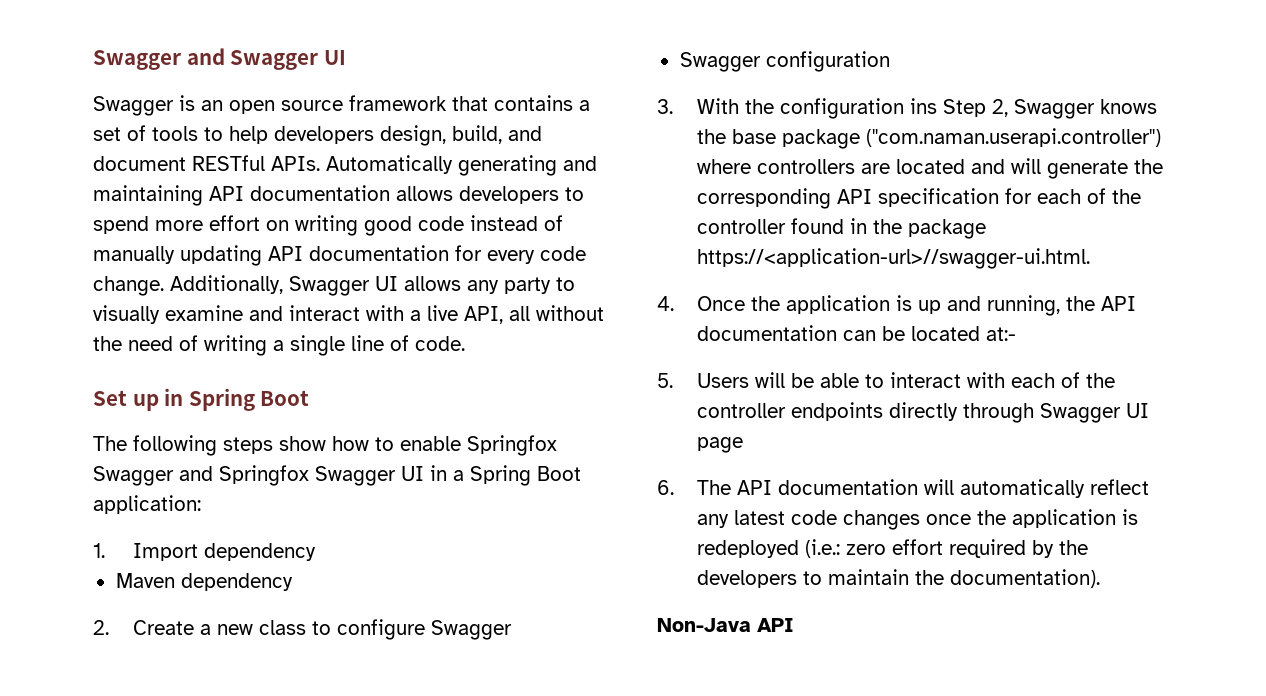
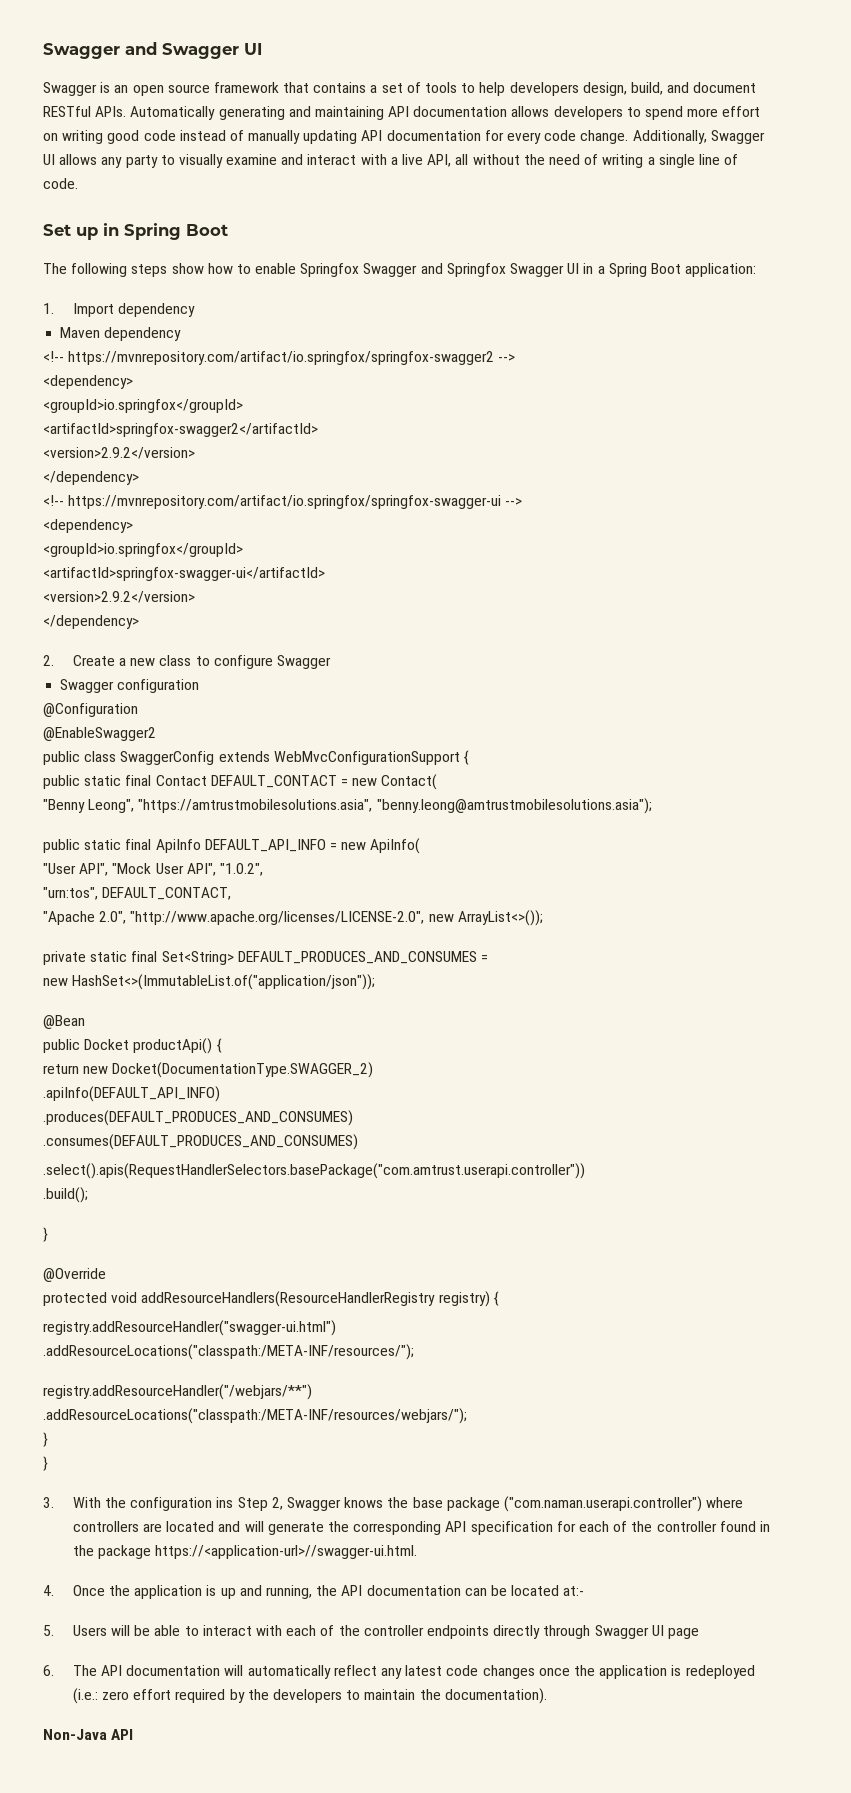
+ <!-- https://mvnrepository.com/artifact/io.springfox/springfox-swagger2 -->
+ <dependency>
+ <groupId>io.springfox</groupId>
+ <artifactId>springfox-swagger2</artifactId>
+ <version>2.9.2</version>
+ </dependency>
+ <!-- https://mvnrepository.com/artifact/io.springfox/springfox-swagger-ui -->
+ <dependency>
+ <groupId>io.springfox</groupId>
+ <artifactId>springfox-swagger-ui</artifactId>
+ <version>2.9.2</version>
+ </dependency>
+ @Configuration
+ @EnableSwagger2
+ public class SwaggerConfig extends WebMvcConfigurationSupport {
+ public static final Contact DEFAULT_CONTACT = new Contact(
+ "Benny Leong", "https://amtrustmobilesolutions.asia", "benny.leong@amtrustmobilesolutions.asia");
+ public static final ApiInfo DEFAULT_API_INFO = new ApiInfo(
+ "User API", "Mock User API", "1.0.2",
+ "urn:tos", DEFAULT_CONTACT,
+ "Apache 2.0", "http://www.apache.org/licenses/LICENSE-2.0", new ArrayList<>());
+ private static final Set<String> DEFAULT_PRODUCES_AND_CONSUMES =
+ new HashSet<>(ImmutableList.of("application/json"));
+ @Bean
+ public Docket productApi() {
+ return new Docket(DocumentationType.SWAGGER_2)
+ .apiInfo(DEFAULT_API_INFO)
+ .produces(DEFAULT_PRODUCES_AND_CONSUMES)
+ .consumes(DEFAULT_PRODUCES_AND_CONSUMES)
+ .select().apis(RequestHandlerSelectors.basePackage("com.amtrust.userapi.controller"))
+ .build();
+ }
+ @Override
+ protected void addResourceHandlers(ResourceHandlerRegistry registry) {
+ registry.addResourceHandler("swagger-ui.html")
+ .addResourceLocations("classpath:/META-INF/resources/");
+ registry.addResourceHandler("/webjars/**")
+ .addResourceLocations("classpath:/META-INF/resources/webjars/");
+ }
+ }

